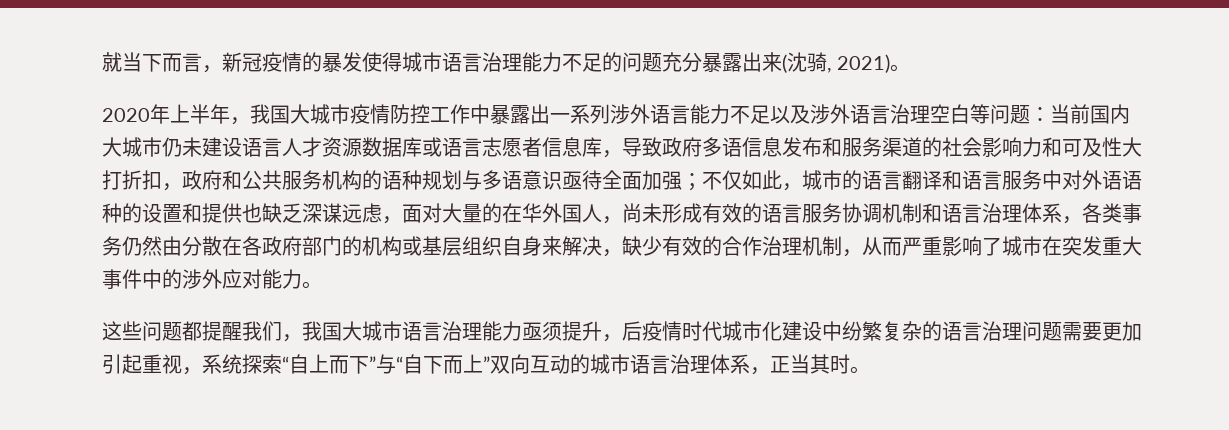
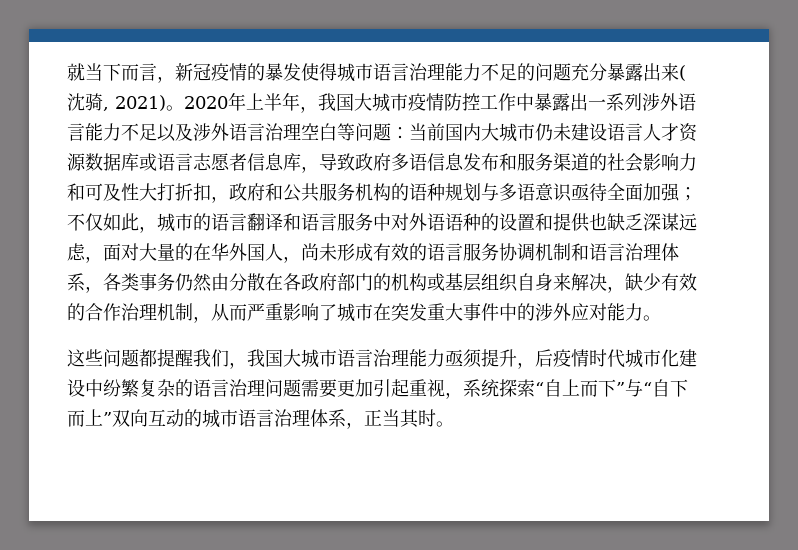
- 就当下而言，新冠疫情的暴发使得城市语言治理能力不足的问题充分暴露出来(沈骑, 2021)。
- 2020年上半年，我国大城市疫情防控工作中暴露出一系列涉外语言能力不足以及涉外语言治理空白等问题：
+ 就当下而言，新冠疫情的暴发使得城市语言治理能力不足的问题充分暴露出来(沈骑, 2021)。2020年上半年，我国大城市疫情防控工作中暴露出一系列涉外语言能力不足以及涉外语言治理空白等问题：

